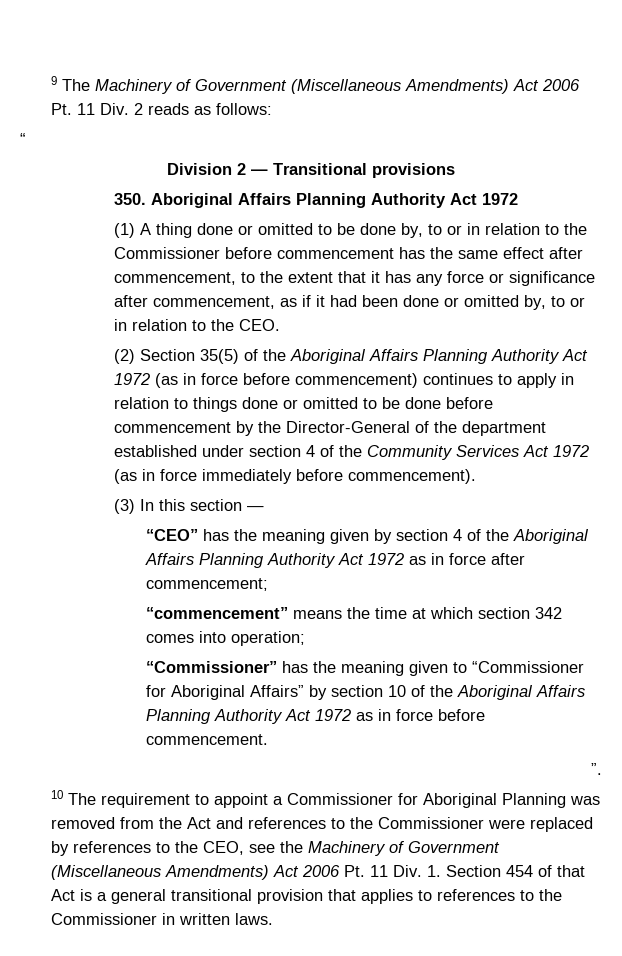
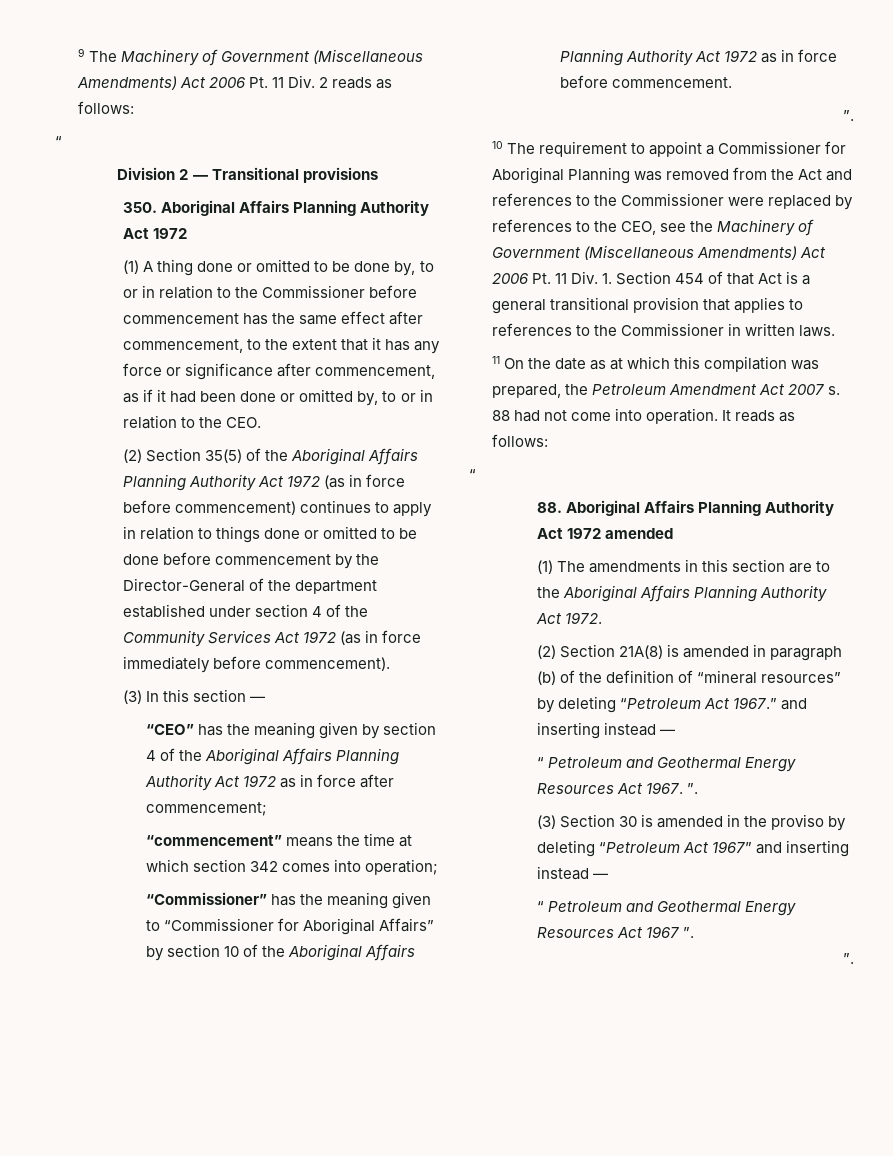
+ 11 On the date as at which this compilation was prepared, the Petroleum Amendment Act 2007 s. 88 had not come into operation. It reads as follows:
+ “
+ 88. Aboriginal Affairs Planning Authority Act 1972 amended
+ (1) The amendments in this section are to the Aboriginal Affairs Planning Authority Act 1972.
+ (2) Section 21A(8) is amended in paragraph (b) of the definition of “mineral resources” by deleting “Petroleum Act 1967.” and inserting instead —
+ “ Petroleum and Geothermal Energy Resources Act 1967. ”.
+ (3) Section 30 is amended in the proviso by deleting “Petroleum Act 1967” and inserting instead —
+ “ Petroleum and Geothermal Energy Resources Act 1967 ”.
+ ”.

